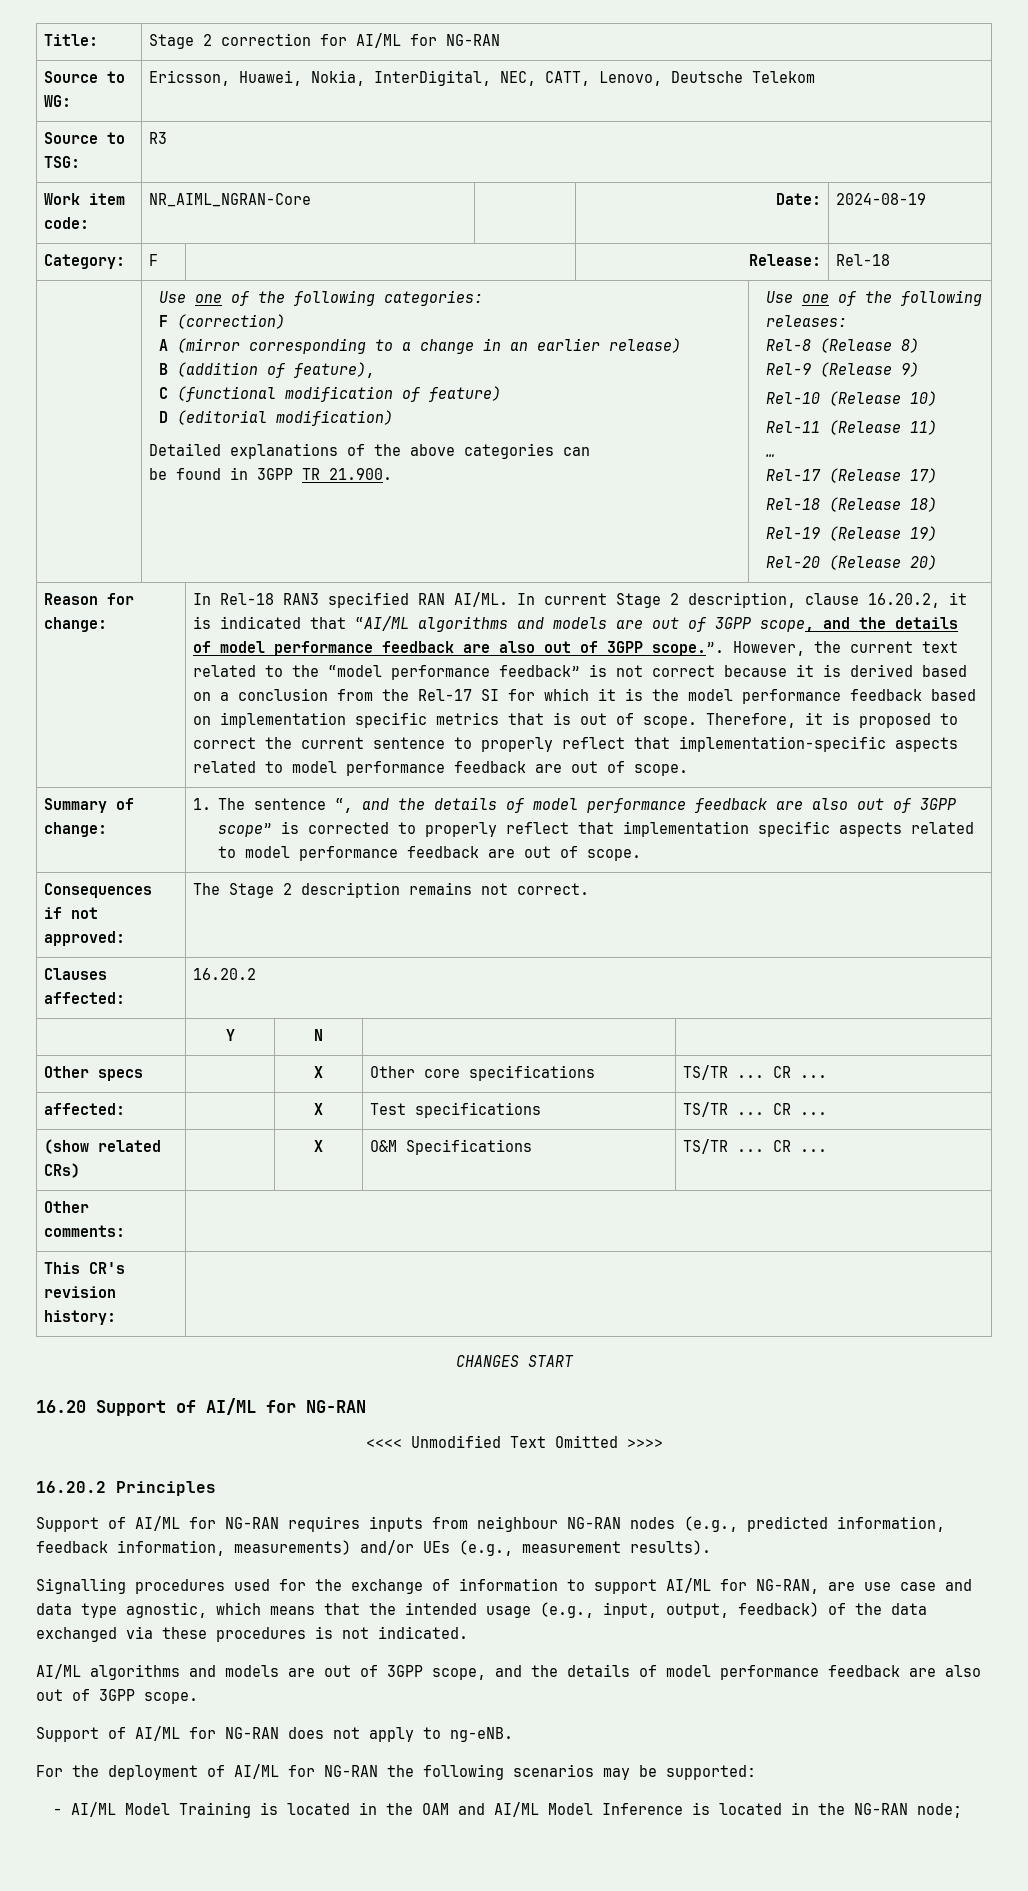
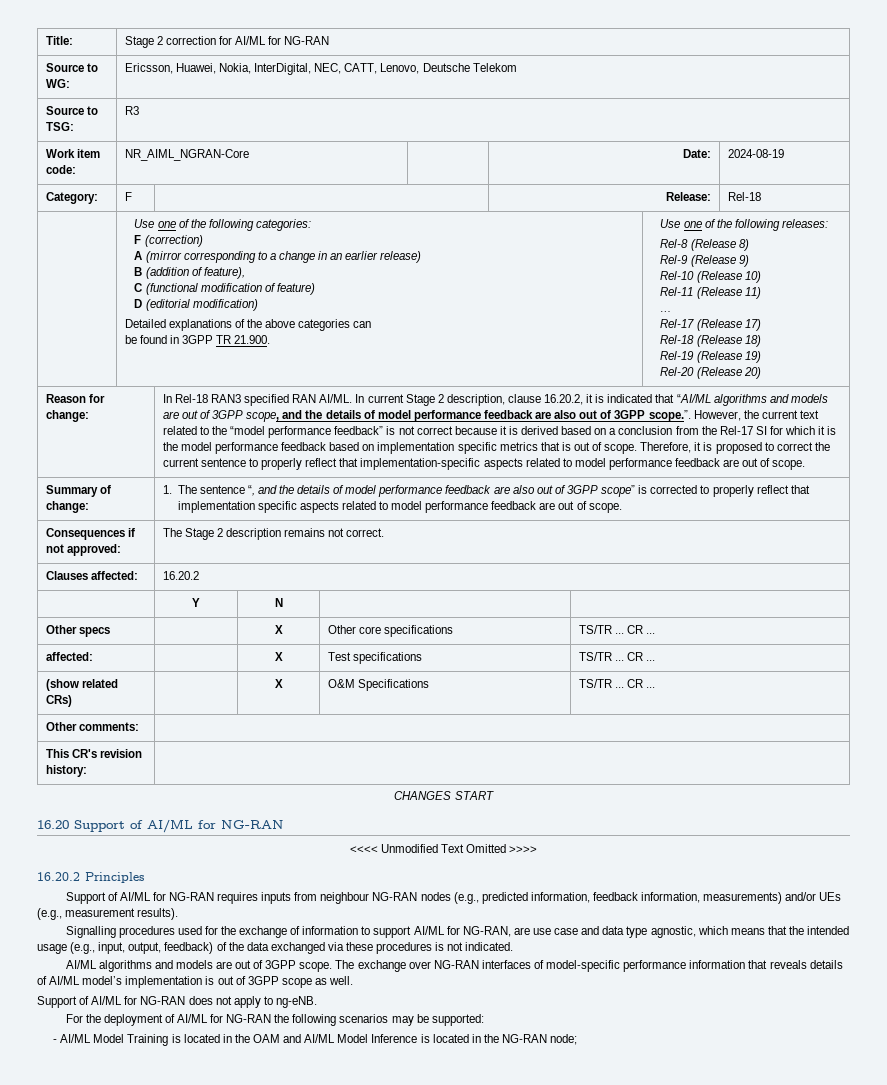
- AI/ML algorithms and models are out of 3GPP scope, and the details of model performance feedback are also out of 3GPP scope.
+ AI/ML algorithms and models are out of 3GPP scope. The exchange over NG-RAN interfaces of model-specific performance information that reveals details of AI/ML model’s implementation is out of 3GPP scope as well.

